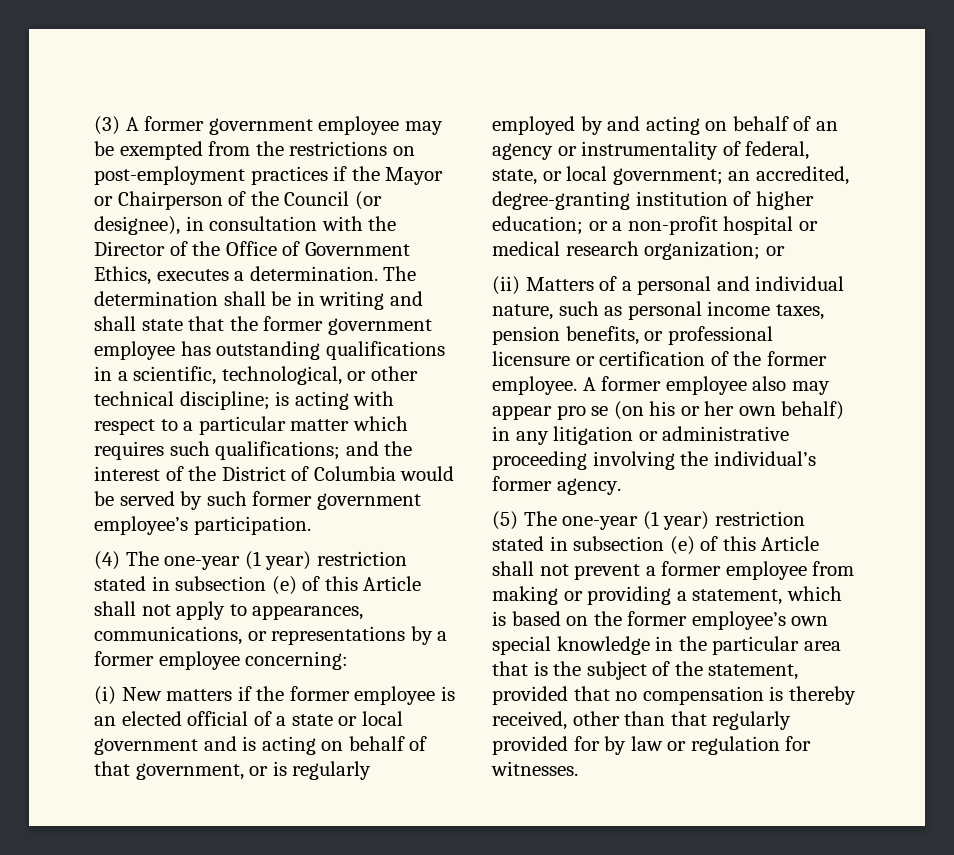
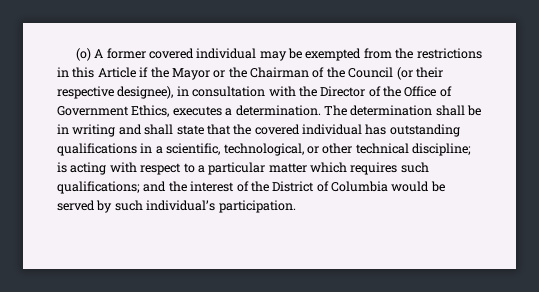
- (3) A former government employee may be exempted from the restrictions on post-employment practices if the Mayor or Chairperson of the Council (or designee), in consultation with the Director of the Office of Government Ethics, executes a determination.
+ (o) A former covered individual may be exempted from the restrictions in this Article if the Mayor or the Chairman of the Council (or their respective designee), in consultation with the Director of the Office of Government Ethics, executes a determination.
- The determination shall be in writing and shall state that the former government employee has outstanding qualifications in a scientific, technological, or other technical discipline; is acting with respect to a particular matter which requires such qualifications; and the interest of the District of Columbia would be served by such former government employee’s participation.
- (4) The one-year (1 year) restriction stated in subsection (e) of this Article shall not apply to appearances, communications, or representations by a former employee concerning:
- (i) New matters if the former employee is an elected official of a state or local government and is acting on behalf of that government, or is regularly employed by and acting on behalf of an agency or instrumentality of federal, state, or local government; an accredited, degree-granting institution of higher education; or a non-profit hospital or medical research organization; or
- (ii) Matters of a personal and individual nature, such as personal income taxes, pension benefits, or professional licensure or certification of the former employee. A former employee also may appear pro se (on his or her own behalf) in any litigation or administrative proceeding involving the individual’s former agency.
- (5) The one-year (1 year) restriction stated in subsection (e) of this Article shall not prevent a former employee from making or providing a statement, which is based on the former employee’s own special knowledge in the particular area that is the subject of the statement, provided that no compensation is thereby received, other than that regularly provided for by law or regulation for witnesses.
+ The determination shall be in writing and shall state that the covered individual has outstanding qualifications in a scientific, technological, or other technical discipline; is acting with respect to a particular matter which requires such qualifications; and the interest of the District of Columbia would be served by such individual’s participation.

